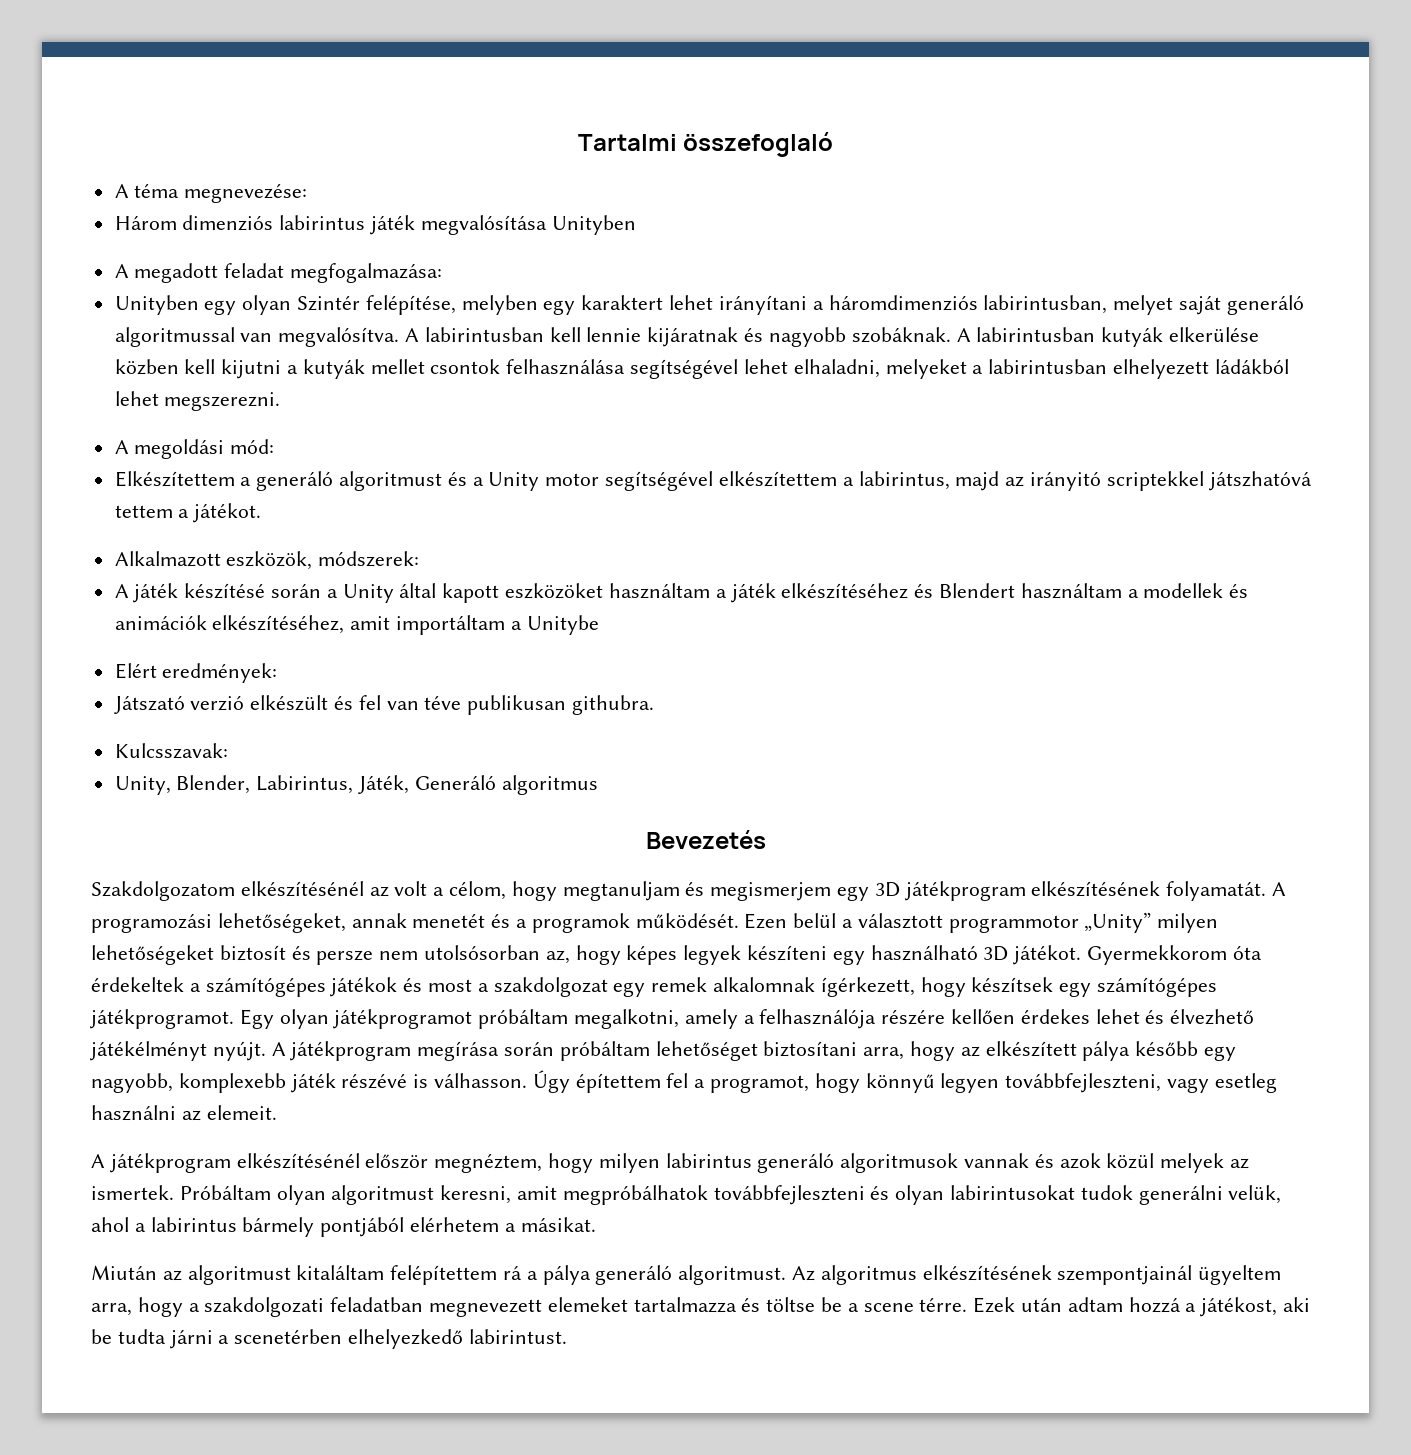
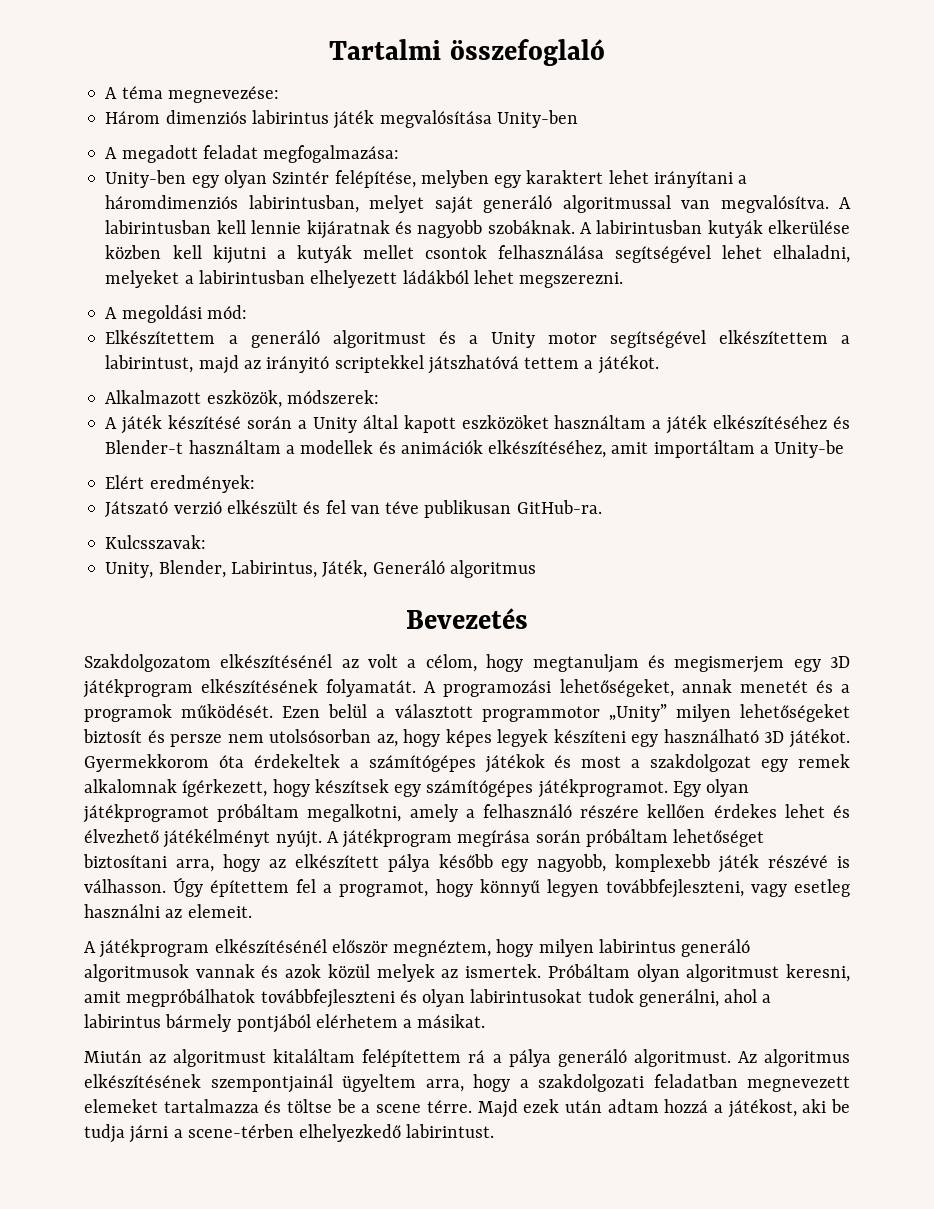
- Három dimenziós labirintus játék megvalósítása Unityben
+ Három dimenziós labirintus játék megvalósítása Unity-ben
- Unityben egy olyan Szintér felépítése, melyben egy karaktert lehet irányítani a háromdimenziós labirintusban, melyet saját generáló algoritmussal van megvalósítva.
+ Unity-ben egy olyan Szintér felépítése, melyben egy karaktert lehet irányítani a háromdimenziós labirintusban, melyet saját generáló algoritmussal van megvalósítva.
- Elkészítettem a generáló algoritmust és a Unity motor segítségével elkészítettem a labirintus, majd az irányitó scriptekkel játszhatóvá tettem a játékot.
+ Elkészítettem a generáló algoritmust és a Unity motor segítségével elkészítettem a labirintust, majd az irányitó scriptekkel játszhatóvá tettem a játékot.
- A játék készítésé során a Unity által kapott eszközöket használtam a játék elkészítéséhez és Blendert használtam a modellek és animációk elkészítéséhez, amit importáltam a Unitybe
+ A játék készítésé során a Unity által kapott eszközöket használtam a játék elkészítéséhez és Blender-t használtam a modellek és animációk elkészítéséhez, amit importáltam a Unity-be
- Játszató verzió elkészült és fel van téve publikusan githubra.
+ Játszató verzió elkészült és fel van téve publikusan GitHub-ra.
- Egy olyan játékprogramot próbáltam megalkotni, amely a felhasználója részére kellően érdekes lehet és élvezhető játékélményt nyújt.
+ Egy olyan játékprogramot próbáltam megalkotni, amely a felhasználó részére kellően érdekes lehet és élvezhető játékélményt nyújt.
- Próbáltam olyan algoritmust keresni, amit megpróbálhatok továbbfejleszteni és olyan labirintusokat tudok generálni velük, ahol a labirintus bármely pontjából elérhetem a másikat.
+ Próbáltam olyan algoritmust keresni, amit megpróbálhatok továbbfejleszteni és olyan labirintusokat tudok generálni, ahol a labirintus bármely pontjából elérhetem a másikat.
- Ezek után adtam hozzá a játékost, aki be tudta járni a scenetérben elhelyezkedő labirintust.
+ Majd ezek után adtam hozzá a játékost, aki be tudja járni a scene-térben elhelyezkedő labirintust.

